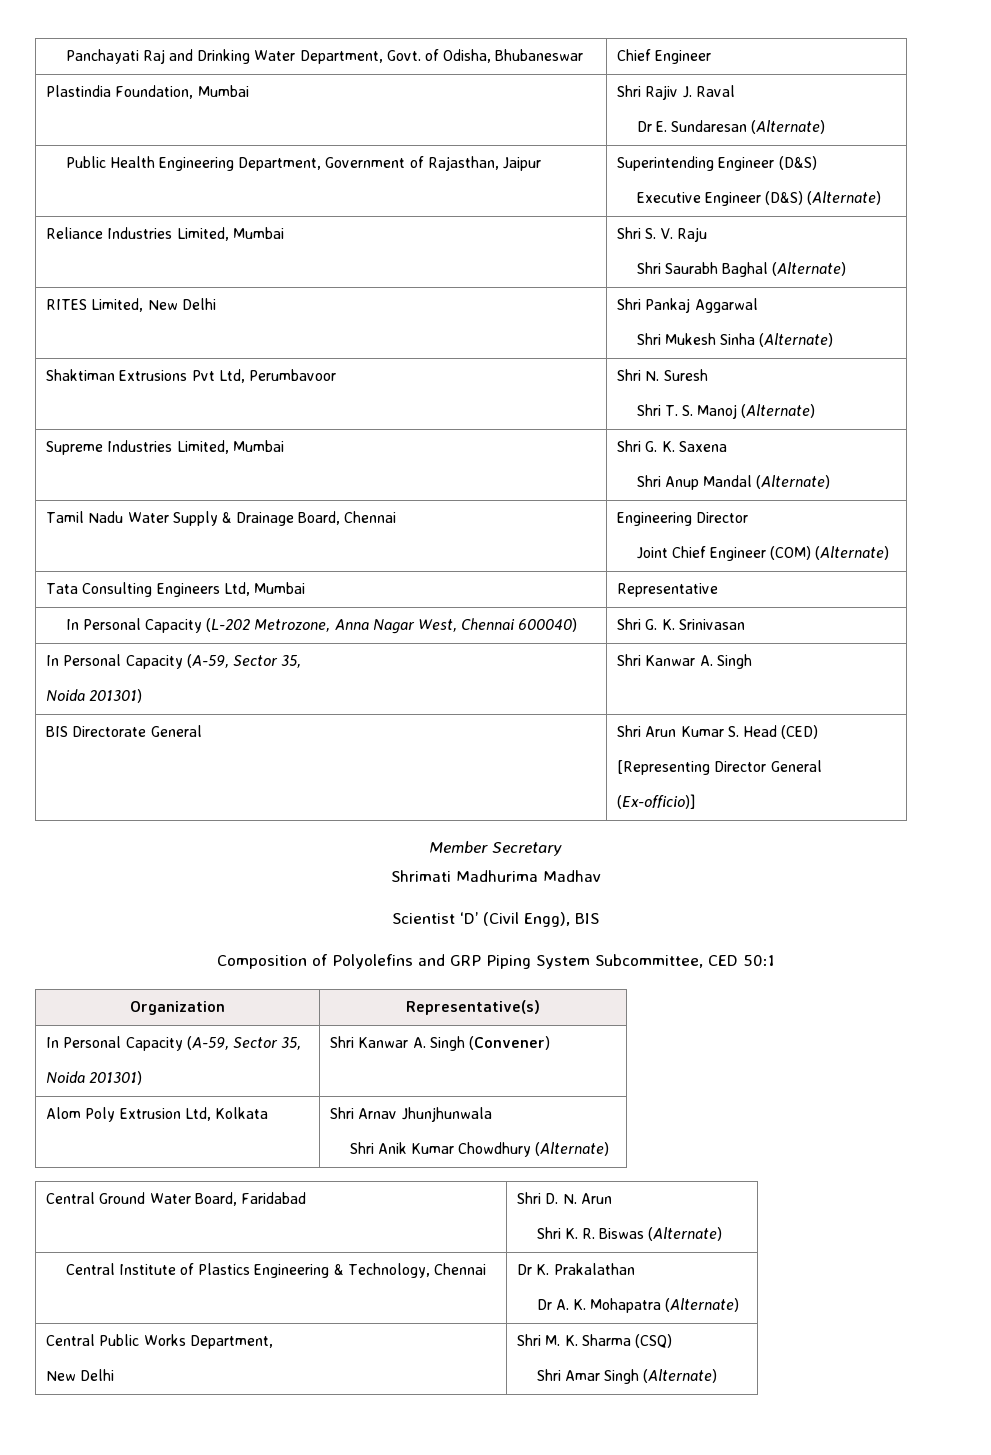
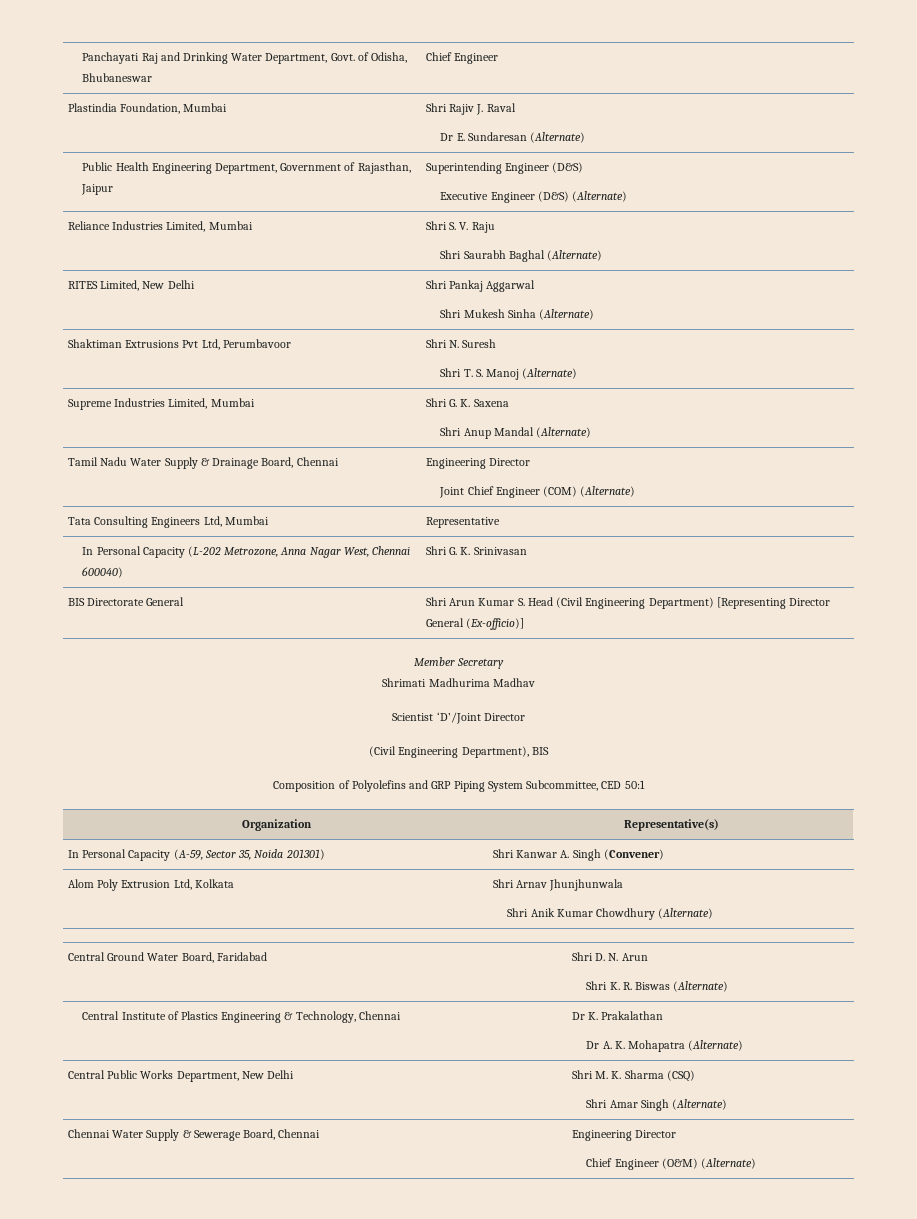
  In Personal Capacity (L-202 Metrozone, Anna Nagar West, Chennai 600040) | Shri G. K. Srinivasan
- In Personal Capacity (A-59, Sector 35,
- Noida 201301) | Shri Kanwar A. Singh
- BIS Directorate General | Shri Arun Kumar S. Head (CED)
- [Representing Director General
- (Ex-officio)]
+ BIS Directorate General | Shri Arun Kumar S. Head (Civil Engineering Department) [Representing Director General (Ex-officio)]
- Scientist ‘D’ (Civil Engg), BIS
+ Scientist ‘D’/Joint Director
+ (Civil Engineering Department), BIS
  Organization | Representative(s)
- In Personal Capacity (A-59, Sector 35,
- Noida 201301) | Shri Kanwar A. Singh (Convener)
+ In Personal Capacity (A-59, Sector 35, Noida 201301) | Shri Kanwar A. Singh (Convener)
- Central Public Works Department,
- New Delhi | Shri M. K. Sharma (CSQ)
+ Central Public Works Department, New Delhi | Shri M. K. Sharma (CSQ)
+ Chennai Water Supply & Sewerage Board, Chennai | Engineering Director
+ Chief Engineer (O&M) (Alternate)

